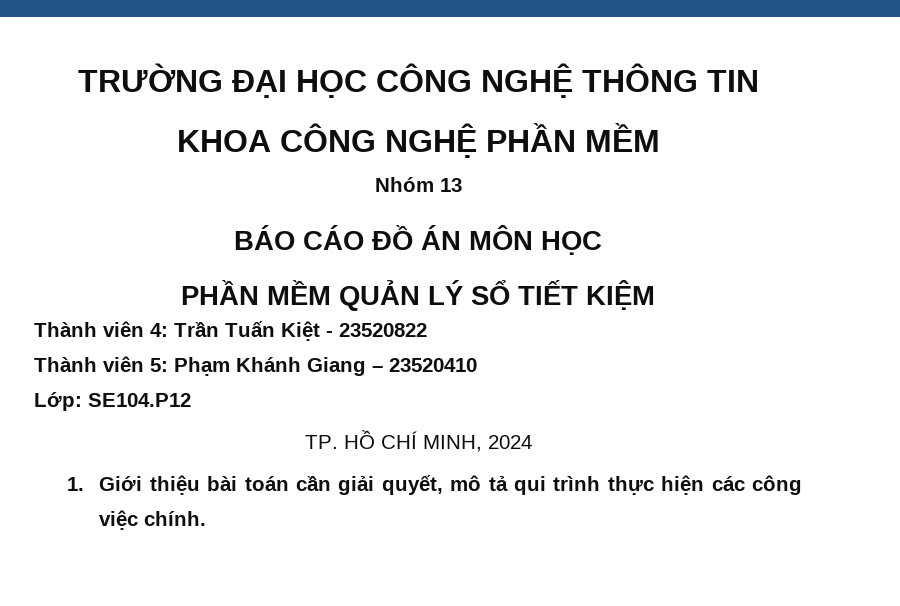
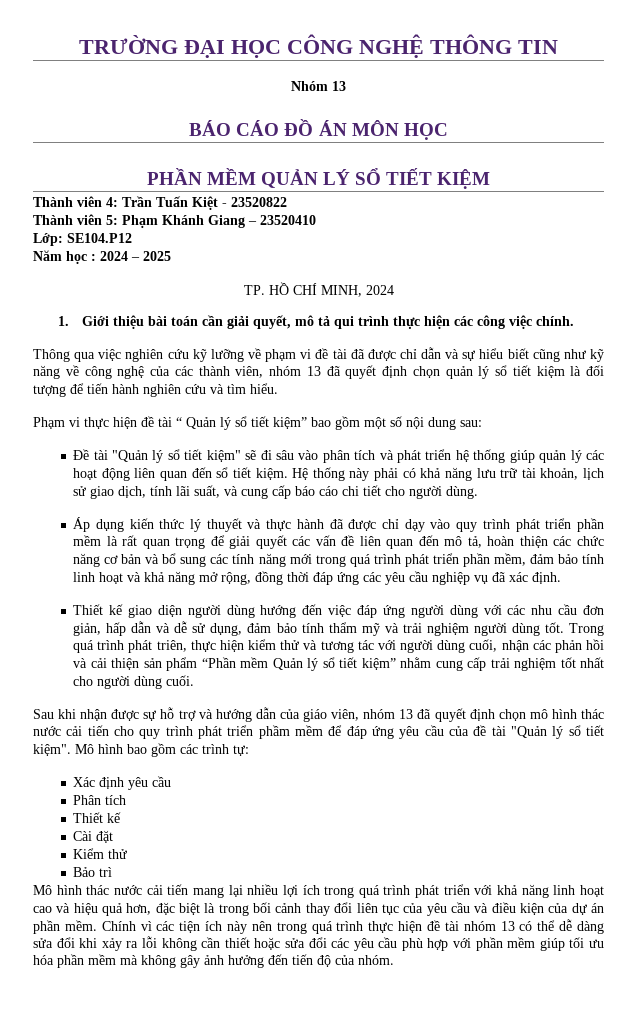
- KHOA CÔNG NGHỆ PHẦN MỀM
+ Năm học : 2024 – 2025
+ Thông qua việc nghiên cứu kỹ lưỡng về phạm vi đề tài đã được chỉ dẫn và sự hiểu biết cũng như kỹ năng về công nghệ của các thành viên, nhóm 13 đã quyết định chọn quản lý sổ tiết kiệm là đối tượng để tiến hành nghiên cứu và tìm hiểu.
+ Phạm vi thực hiện đề tài “ Quản lý sổ tiết kiệm” bao gồm một số nội dung sau:
+ Đề tài "Quản lý sổ tiết kiệm" sẽ đi sâu vào phân tích và phát triển hệ thống giúp quản lý các hoạt động liên quan đến sổ tiết kiệm. Hệ thống này phải có khả năng lưu trữ tài khoản, lịch sử giao dịch, tính lãi suất, và cung cấp báo cáo chi tiết cho người dùng.
+ Áp dụng kiến thức lý thuyết và thực hành đã được chỉ dạy vào quy trình phát triển phần mềm là rất quan trọng để giải quyết các vấn đề liên quan đến mô tả, hoàn thiện các chức năng cơ bản và bổ sung các tính năng mới trong quá trình phát triển phần mềm, đảm bảo tính linh hoạt và khả năng mở rộng, đồng thời đáp ứng các yêu cầu nghiệp vụ đã xác định.
+ Thiết kế giao diện người dùng hướng đến việc đáp ứng người dùng với các nhu cầu đơn giản, hấp dẫn và dễ sử dụng, đảm bảo tính thẩm mỹ và trải nghiệm người dùng tốt. Trong quá trình phát triên, thực hiện kiểm thử và tương tác với người dùng cuối, nhận các phản hồi và cải thiện sản phẩm “Phần mềm Quản lý sổ tiết kiệm” nhằm cung cấp trải nghiệm tốt nhất cho người dùng cuối.
+ Sau khi nhận được sự hỗ trợ và hướng dẫn của giáo viên, nhóm 13 đã quyết định chọn mô hình thác nước cải tiến cho quy trình phát triển phầm mềm để đáp ứng yêu cầu của đề tài "Quản lý sổ tiết kiệm". Mô hình bao gồm các trình tự:
+ Xác định yêu cầu
+ Phân tích
+ Thiết kế
+ Cài đặt
+ Kiểm thử
+ Bảo trì
+ Mô hình thác nước cải tiến mang lại nhiều lợi ích trong quá trình phát triển với khả năng linh hoạt cao và hiệu quả hơn, đặc biệt là trong bối cảnh thay đổi liên tục của yêu cầu và điều kiện của dự án phần mềm. Chính vì các tiện ích này nên trong quá trình thực hiện đề tài nhóm 13 có thể dễ dàng sửa đổi khi xảy ra lỗi không cần thiết hoặc sửa đổi các yêu cầu phù hợp với phần mềm giúp tối ưu hóa phần mềm mà không gây ảnh hưởng đến tiến độ của nhóm.

